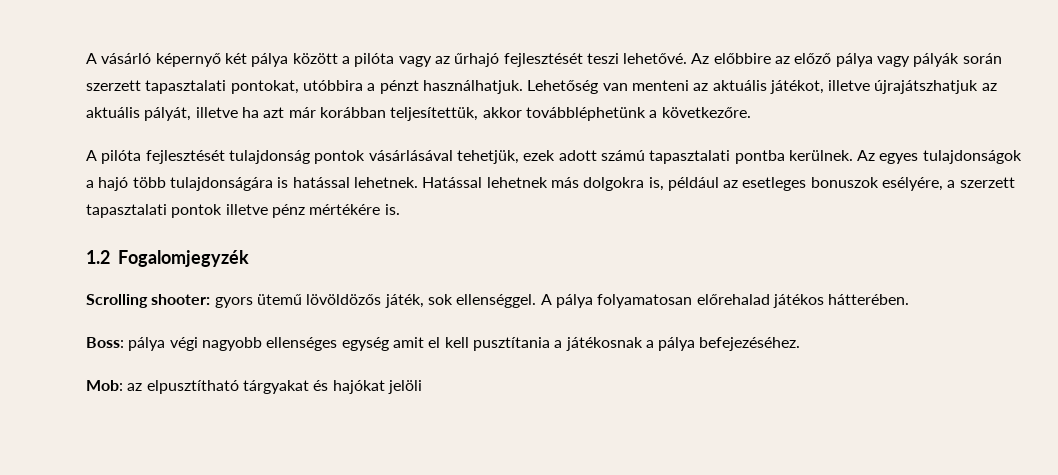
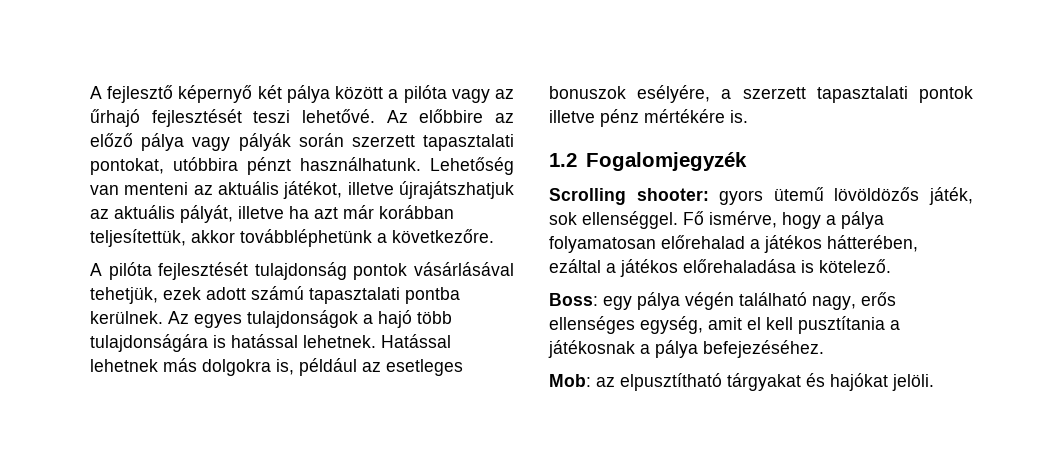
- A vásárló képernyő két pálya között a pilóta vagy az űrhajó fejlesztését teszi lehetővé.
+ A fejlesztő képernyő két pálya között a pilóta vagy az űrhajó fejlesztését teszi lehetővé.
- Az előbbire az előző pálya vagy pályák során szerzett tapasztalati pontokat, utóbbira a pénzt használhatjuk.
+ Az előbbire az előző pálya vagy pályák során szerzett tapasztalati pontokat, utóbbira pénzt használhatunk.
- A pálya folyamatosan előrehalad játékos hátterében.
- Boss: pálya végi nagyobb ellenséges egység amit el kell pusztítania a játékosnak a pálya befejezéséhez.
+ Fő ismérve, hogy a pálya folyamatosan előrehalad a játékos hátterében, ezáltal a játékos előrehaladása is kötelező.
+ Boss: egy pálya végén található nagy, erős ellenséges egység, amit el kell pusztítania a játékosnak a pálya befejezéséhez.
- Mob: az elpusztítható tárgyakat és hajókat jelöli
+ Mob: az elpusztítható tárgyakat és hajókat jelöli.

